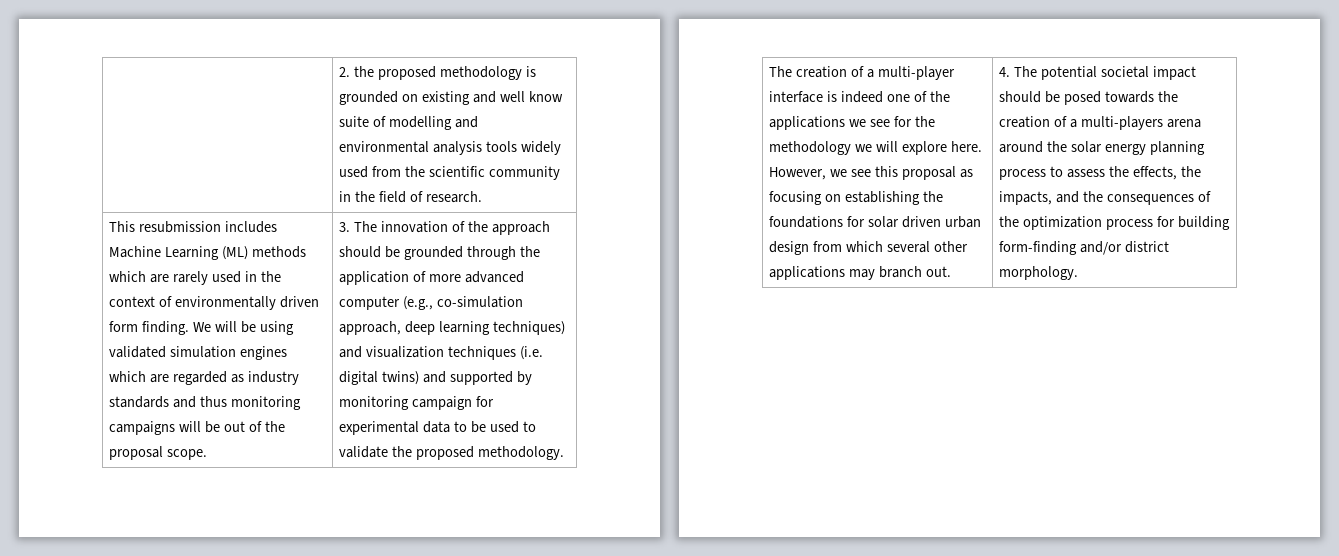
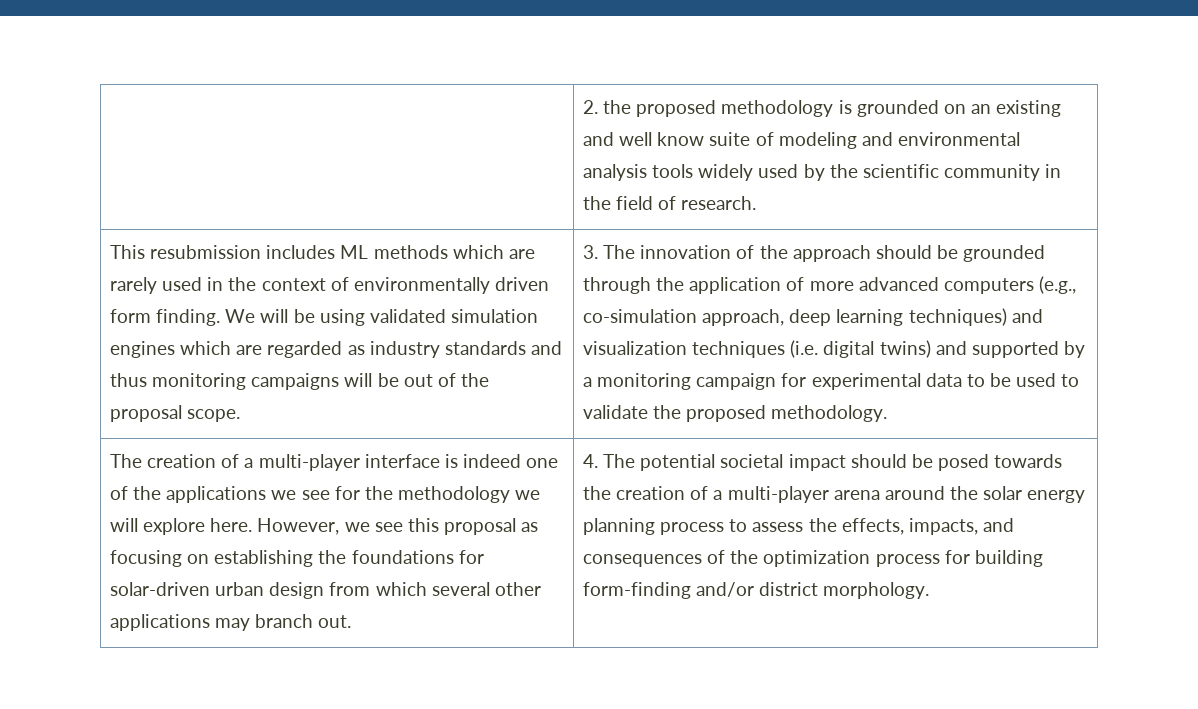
- | 2. the proposed methodology is grounded on existing and well know suite of modelling and environmental analysis tools widely used from the scientific community in the field of research.
+ | 2. the proposed methodology is grounded on an existing and well know suite of modeling and environmental analysis tools widely used by the scientific community in the field of research.
- This resubmission includes Machine Learning (ML) methods which are rarely used in the context of environmentally driven form finding.
+ This resubmission includes ML methods which are rarely used in the context of environmentally driven form finding.
- 3. The innovation of the approach should be grounded through the application of more advanced computer (e.g., co-simulation approach, deep learning techniques) and visualization techniques (i.e. digital twins) and supported by monitoring campaign for experimental data to be used to validate the proposed methodology.
+ 3. The innovation of the approach should be grounded through the application of more advanced computers (e.g., co-simulation approach, deep learning techniques) and visualization techniques (i.e. digital twins) and supported by a monitoring campaign for experimental data to be used to validate the proposed methodology.
- However, we see this proposal as focusing on establishing the foundations for solar driven urban design from which several other applications may branch out.
+ However, we see this proposal as focusing on establishing the foundations for solar-driven urban design from which several other applications may branch out.
- 4. The potential societal impact should be posed towards the creation of a multi-players arena around the solar energy planning process to assess the effects, the impacts, and the consequences of the optimization process for building form-finding and/or district morphology.
+ 4. The potential societal impact should be posed towards the creation of a multi-player arena around the solar energy planning process to assess the effects, impacts, and consequences of the optimization process for building form-finding and/or district morphology.

